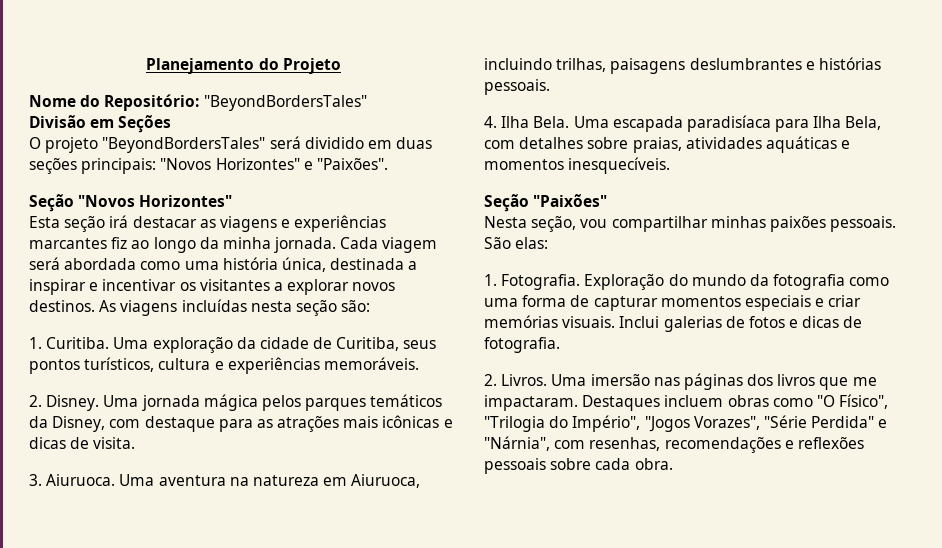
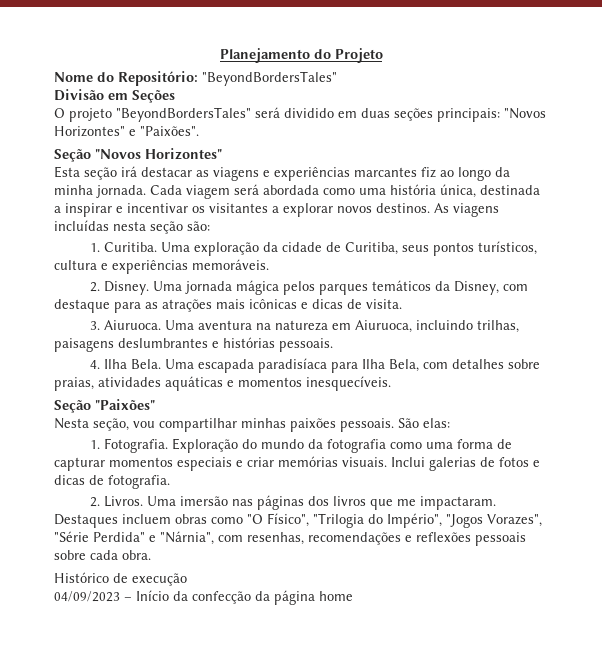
+ Histórico de execução
+ 04/09/2023 – Início da confecção da página home

